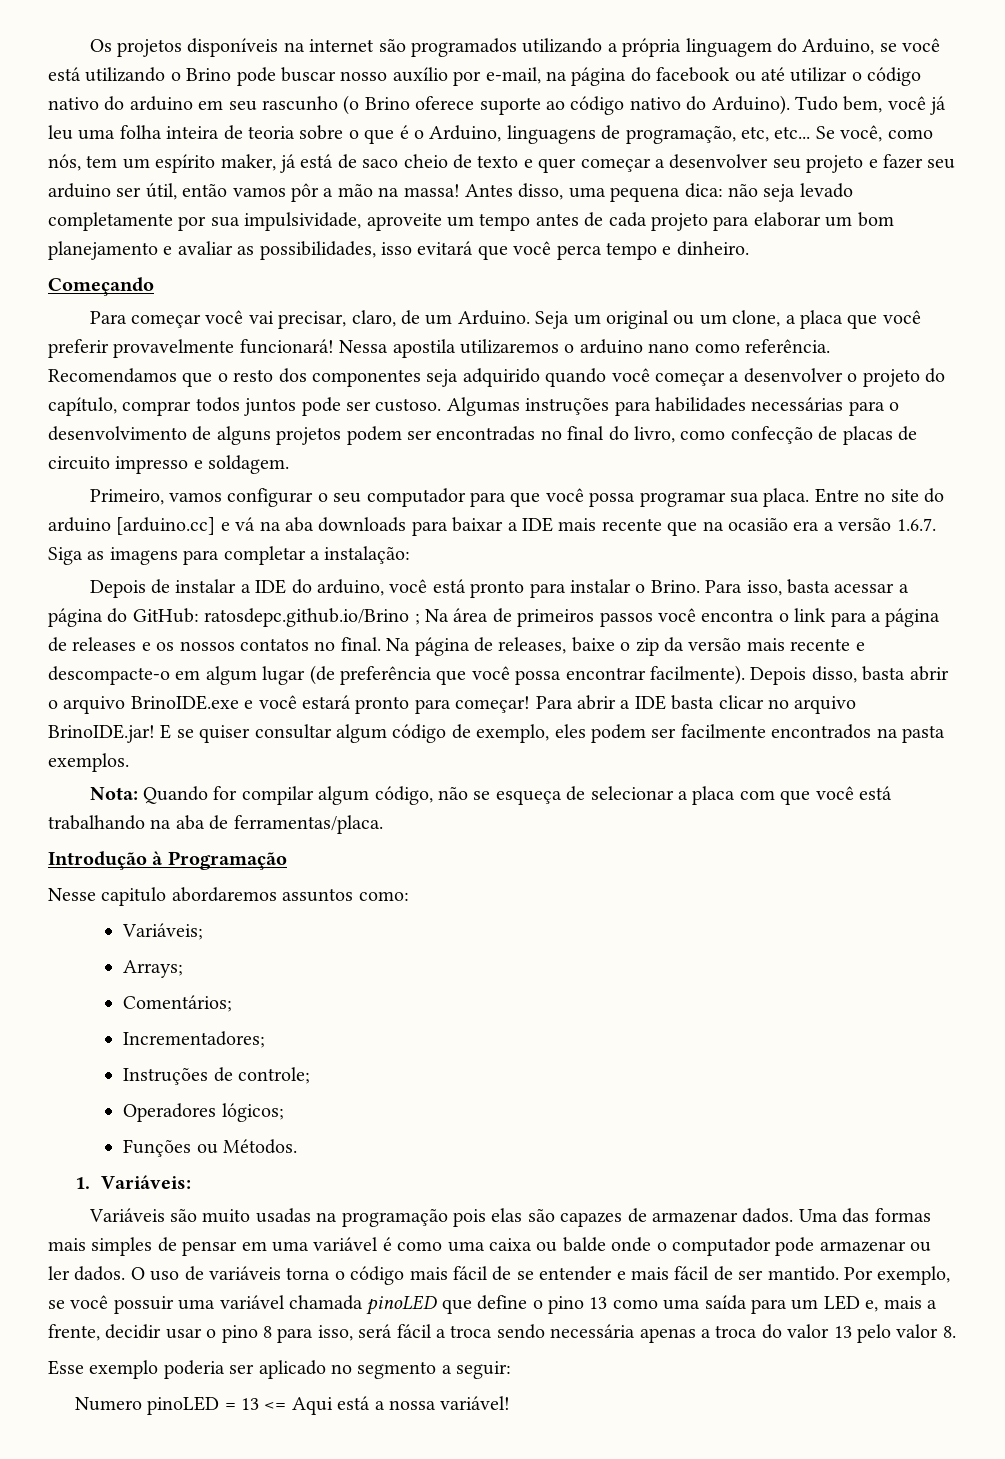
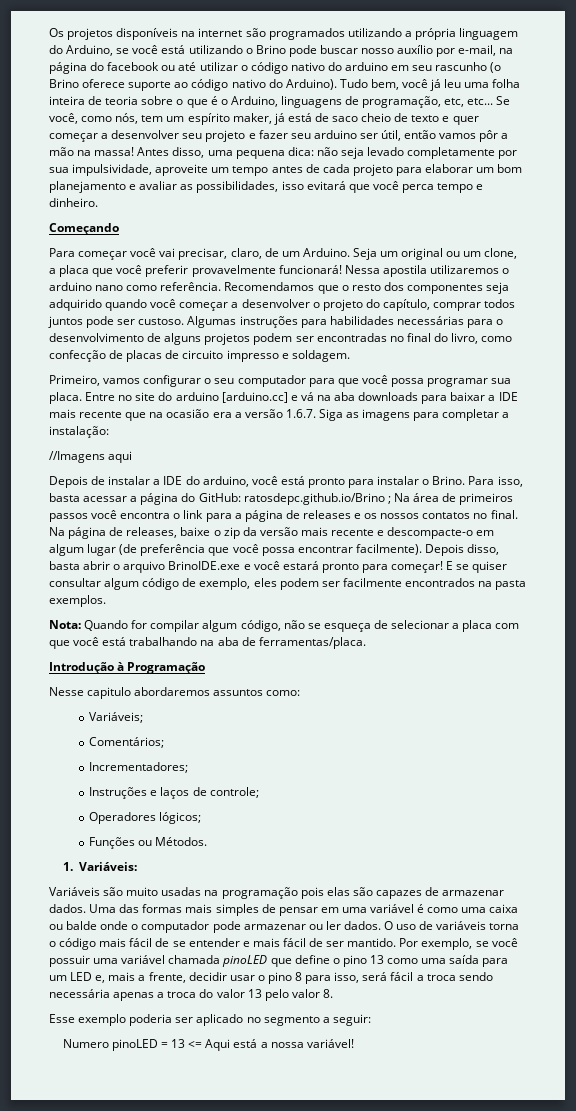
+ //Imagens aqui
- Para abrir a IDE basta clicar no arquivo BrinoIDE.jar!
- Arrays;
- Instruções de controle;
+ Instruções e laços de controle;

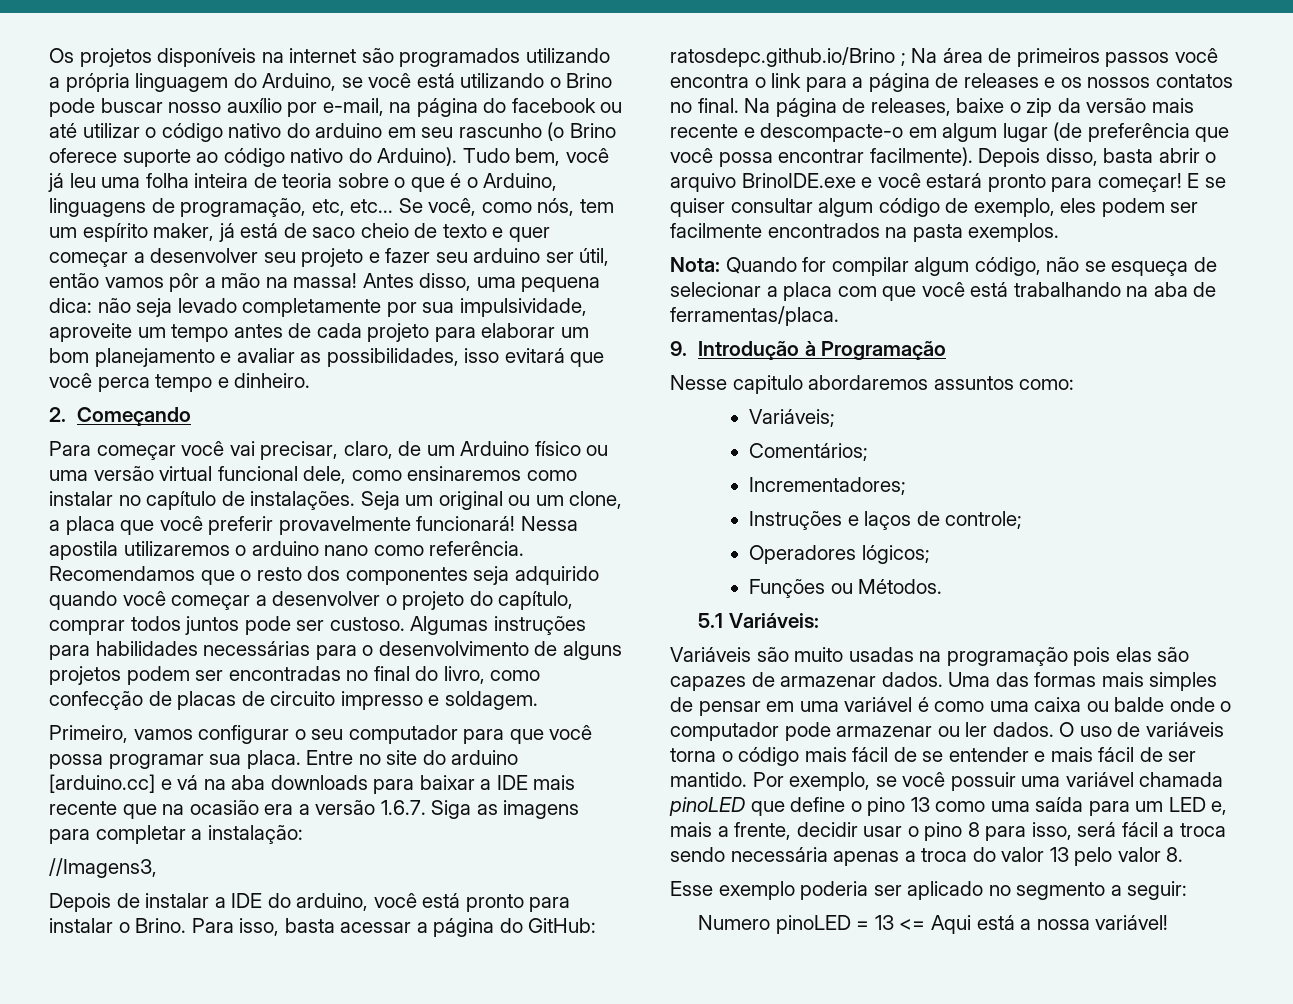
- Começando
+ 2. Começando
- Para começar você vai precisar, claro, de um Arduino.
+ Para começar você vai precisar, claro, de um Arduino físico ou uma versão virtual funcional dele, como ensinaremos como instalar no capítulo de instalações.
- //Imagens aqui
+ //Imagens3,
- Introdução à Programação
+ 9. Introdução à Programação
- 1. Variáveis:
+ 5.1 Variáveis:

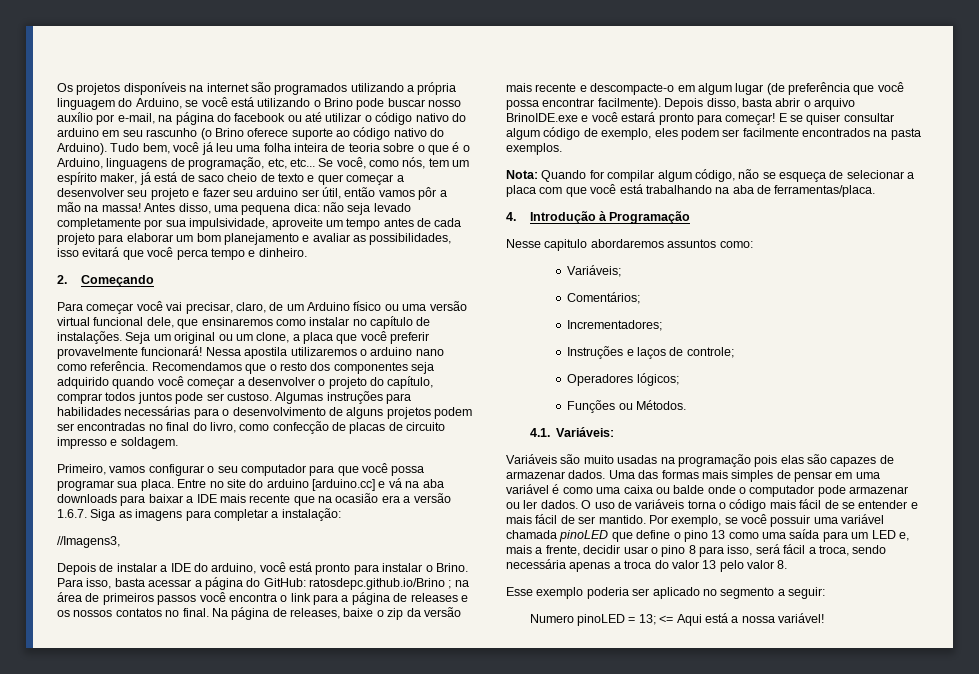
- Para começar você vai precisar, claro, de um Arduino físico ou uma versão virtual funcional dele, como ensinaremos como instalar no capítulo de instalações.
+ Para começar você vai precisar, claro, de um Arduino físico ou uma versão virtual funcional dele, que ensinaremos como instalar no capítulo de instalações.
- Para isso, basta acessar a página do GitHub: ratosdepc.github.io/Brino ; Na área de primeiros passos você encontra o link para a página de releases e os nossos contatos no final.
+ Para isso, basta acessar a página do GitHub: ratosdepc.github.io/Brino ; na área de primeiros passos você encontra o link para a página de releases e os nossos contatos no final.
- 9. Introdução à Programação
+ 4. Introdução à Programação
- 5.1 Variáveis:
+ 4.1. Variáveis:
- Por exemplo, se você possuir uma variável chamada pinoLED que define o pino 13 como uma saída para um LED e, mais a frente, decidir usar o pino 8 para isso, será fácil a troca sendo necessária apenas a troca do valor 13 pelo valor 8.
+ Por exemplo, se você possuir uma variável chamada pinoLED que define o pino 13 como uma saída para um LED e, mais a frente, decidir usar o pino 8 para isso, será fácil a troca, sendo necessária apenas a troca do valor 13 pelo valor 8.
- Numero pinoLED = 13 <= Aqui está a nossa variável!
+ Numero pinoLED = 13; <= Aqui está a nossa variável!

